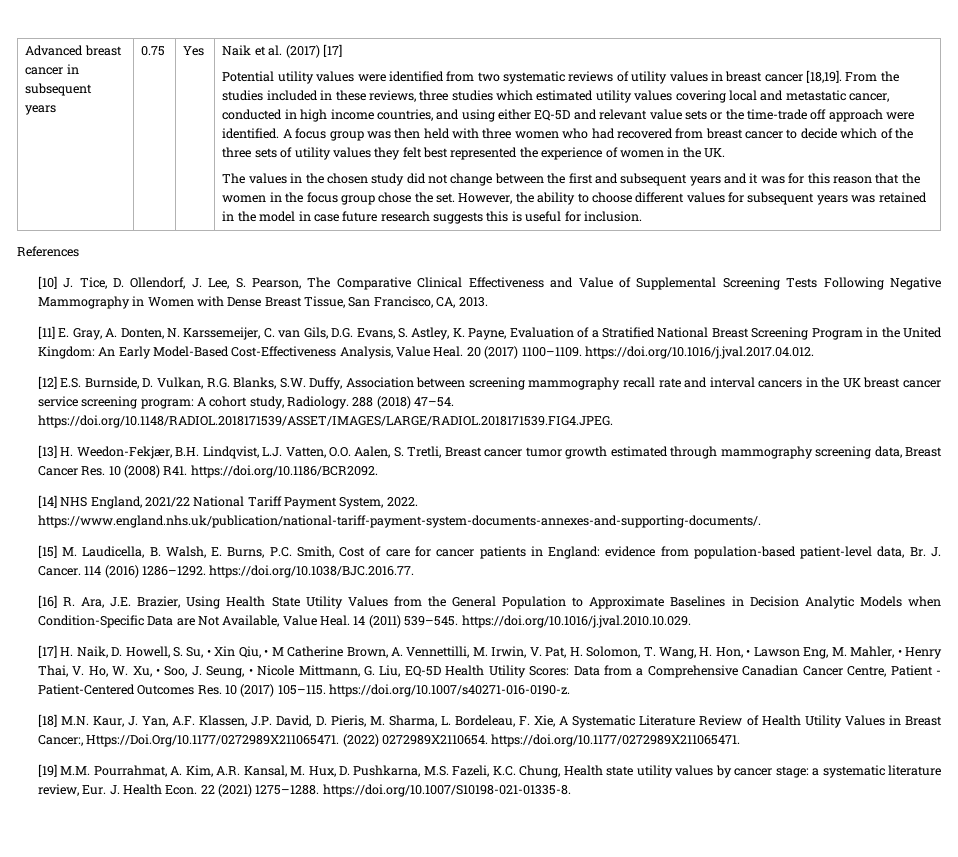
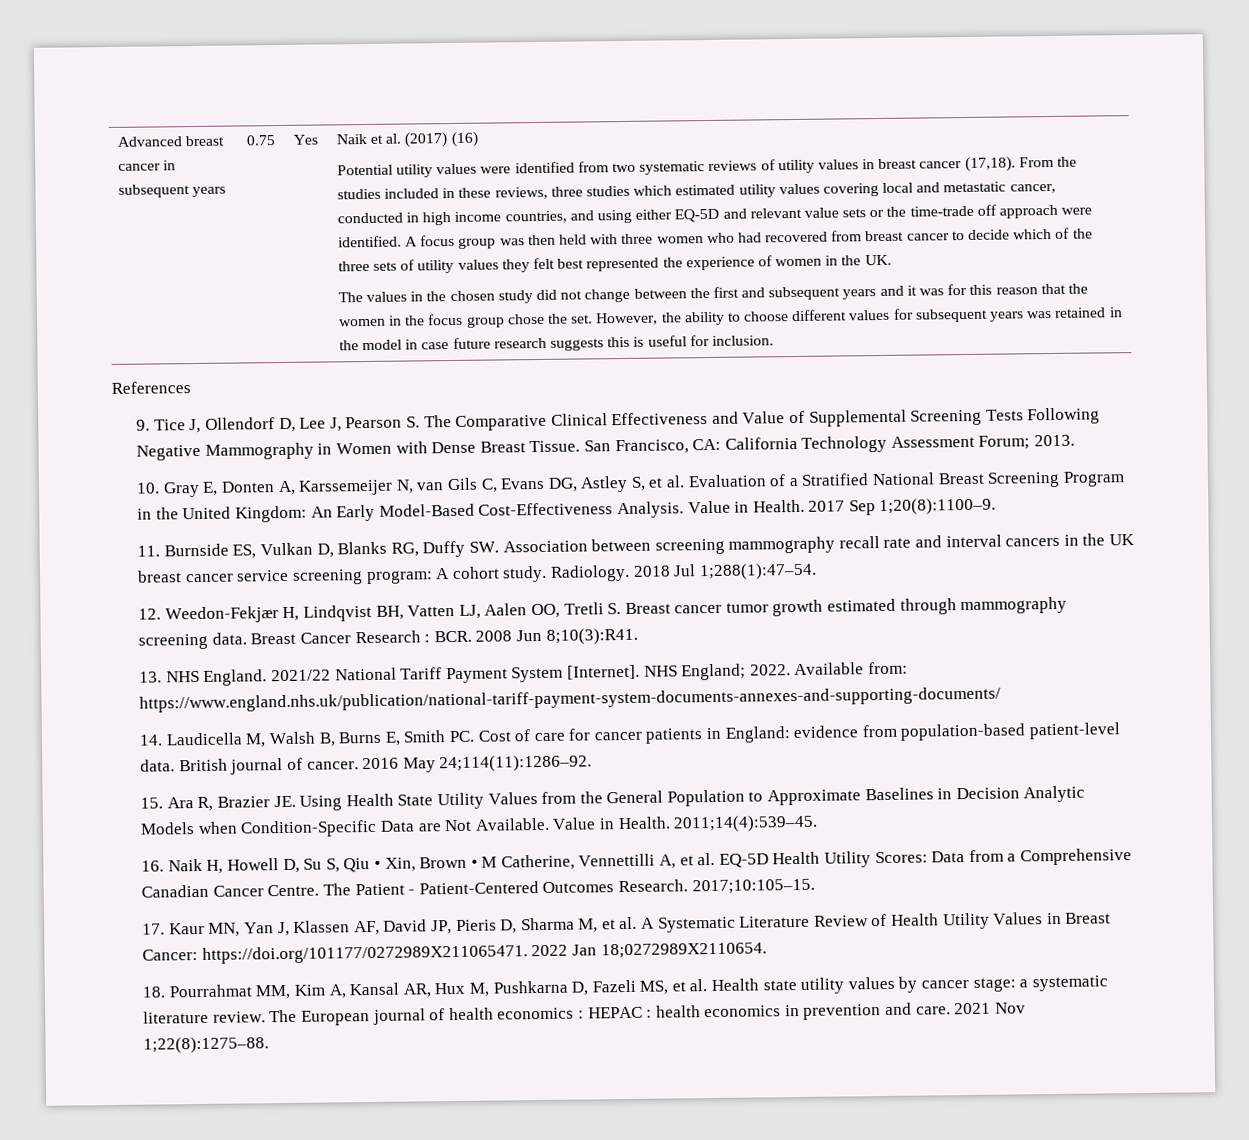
- Naik et al. (2017) [17]
+ Naik et al. (2017) (16)
- Potential utility values were identified from two systematic reviews of utility values in breast cancer [18,19].
+ Potential utility values were identified from two systematic reviews of utility values in breast cancer (17,18).
- [10] J. Tice, D. Ollendorf, J. Lee, S. Pearson, The Comparative Clinical Effectiveness and Value of Supplemental Screening Tests Following Negative Mammography in Women with Dense Breast Tissue, San Francisco, CA, 2013.
- [11] E. Gray, A. Donten, N. Karssemeijer, C. van Gils, D.G. Evans, S. Astley, K. Payne, Evaluation of a Stratified National Breast Screening Program in the United Kingdom:
+ 9. Tice J, Ollendorf D, Lee J, Pearson S. The Comparative Clinical Effectiveness and Value of Supplemental Screening Tests Following Negative Mammography in Women with Dense Breast Tissue. San Francisco, CA: California Technology Assessment Forum; 2013.
+ 10. Gray E, Donten A, Karssemeijer N, van Gils C, Evans DG, Astley S, et al. Evaluation of a Stratified National Breast Screening Program in the United Kingdom:
- An Early Model-Based Cost-Effectiveness Analysis, Value Heal. 20 (2017) 1100–1109. https://doi.org/10.1016/j.jval.2017.04.012.
- [12] E.S. Burnside, D. Vulkan, R.G. Blanks, S.W. Duffy, Association between screening mammography recall rate and interval cancers in the UK breast cancer service screening program:
+ An Early Model-Based Cost-Effectiveness Analysis. Value in Health. 2017 Sep 1;20(8):1100–9.
+ 11. Burnside ES, Vulkan D, Blanks RG, Duffy SW. Association between screening mammography recall rate and interval cancers in the UK breast cancer service screening program:
- A cohort study, Radiology. 288 (2018) 47–54. https://doi.org/10.1148/RADIOL.2018171539/ASSET/IMAGES/LARGE/RADIOL.2018171539.FIG4.JPEG.
- [13] H. Weedon-Fekjær, B.H. Lindqvist, L.J. Vatten, O.O. Aalen, S. Tretli, Breast cancer tumor growth estimated through mammography screening data, Breast Cancer Res. 10 (2008) R41. https://doi.org/10.1186/BCR2092.
- [14] NHS England, 2021/22 National Tariff Payment System, 2022. https://www.england.nhs.uk/publication/national-tariff-payment-system-documents-annexes-and-supporting-documents/.
- [15] M. Laudicella, B. Walsh, E. Burns, P.C. Smith, Cost of care for cancer patients in England:
+ A cohort study. Radiology. 2018 Jul 1;288(1):47–54.
+ 12. Weedon-Fekjær H, Lindqvist BH, Vatten LJ, Aalen OO, Tretli S. Breast cancer tumor growth estimated through mammography screening data. Breast Cancer Research : BCR. 2008 Jun 8;10(3):R41.
+ 13. NHS England. 2021/22 National Tariff Payment System [Internet]. NHS England; 2022. Available from: https://www.england.nhs.uk/publication/national-tariff-payment-system-documents-annexes-and-supporting-documents/
+ 14. Laudicella M, Walsh B, Burns E, Smith PC. Cost of care for cancer patients in England:
- evidence from population-based patient-level data, Br. J. Cancer. 114 (2016) 1286–1292. https://doi.org/10.1038/BJC.2016.77.
- [16] R. Ara, J.E. Brazier, Using Health State Utility Values from the General Population to Approximate Baselines in Decision Analytic Models when Condition-Specific Data are Not Available, Value Heal. 14 (2011) 539–545. https://doi.org/10.1016/j.jval.2010.10.029.
- [17] H. Naik, D. Howell, S. Su, • Xin Qiu, • M Catherine Brown, A. Vennettilli, M. Irwin, V. Pat, H. Solomon, T. Wang, H. Hon, • Lawson Eng, M. Mahler, • Henry Thai, V. Ho, W. Xu, • Soo, J. Seung, • Nicole Mittmann, G. Liu, EQ-5D Health Utility Scores:
+ evidence from population-based patient-level data. British journal of cancer. 2016 May 24;114(11):1286–92.
+ 15. Ara R, Brazier JE. Using Health State Utility Values from the General Population to Approximate Baselines in Decision Analytic Models when Condition-Specific Data are Not Available. Value in Health. 2011;14(4):539–45.
+ 16. Naik H, Howell D, Su S, Qiu • Xin, Brown • M Catherine, Vennettilli A, et al. EQ-5D Health Utility Scores:
- Data from a Comprehensive Canadian Cancer Centre, Patient - Patient-Centered Outcomes Res. 10 (2017) 105–115. https://doi.org/10.1007/s40271-016-0190-z.
- [18] M.N. Kaur, J. Yan, A.F. Klassen, J.P. David, D. Pieris, M. Sharma, L. Bordeleau, F. Xie, A Systematic Literature Review of Health Utility Values in Breast Cancer:, Https://Doi.Org/10.1177/0272989X211065471. (2022) 0272989X2110654. https://doi.org/10.1177/0272989X211065471.
- [19] M.M. Pourrahmat, A. Kim, A.R. Kansal, M. Hux, D. Pushkarna, M.S. Fazeli, K.C. Chung, Health state utility values by cancer stage:
+ Data from a Comprehensive Canadian Cancer Centre. The Patient - Patient-Centered Outcomes Research. 2017;10:105–15.
+ 17. Kaur MN, Yan J, Klassen AF, David JP, Pieris D, Sharma M, et al. A Systematic Literature Review of Health Utility Values in Breast Cancer: https://doi.org/101177/0272989X211065471. 2022 Jan 18;0272989X2110654.
+ 18. Pourrahmat MM, Kim A, Kansal AR, Hux M, Pushkarna D, Fazeli MS, et al. Health state utility values by cancer stage:
- a systematic literature review, Eur. J. Health Econ. 22 (2021) 1275–1288. https://doi.org/10.1007/S10198-021-01335-8.
+ a systematic literature review. The European journal of health economics : HEPAC : health economics in prevention and care. 2021 Nov 1;22(8):1275–88.

